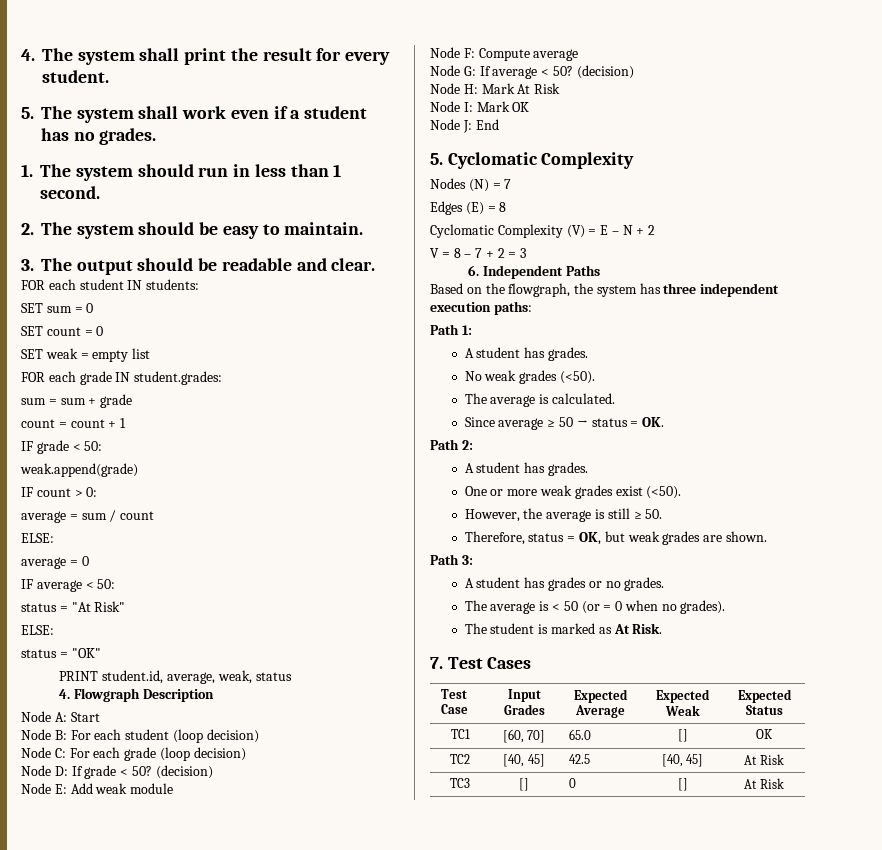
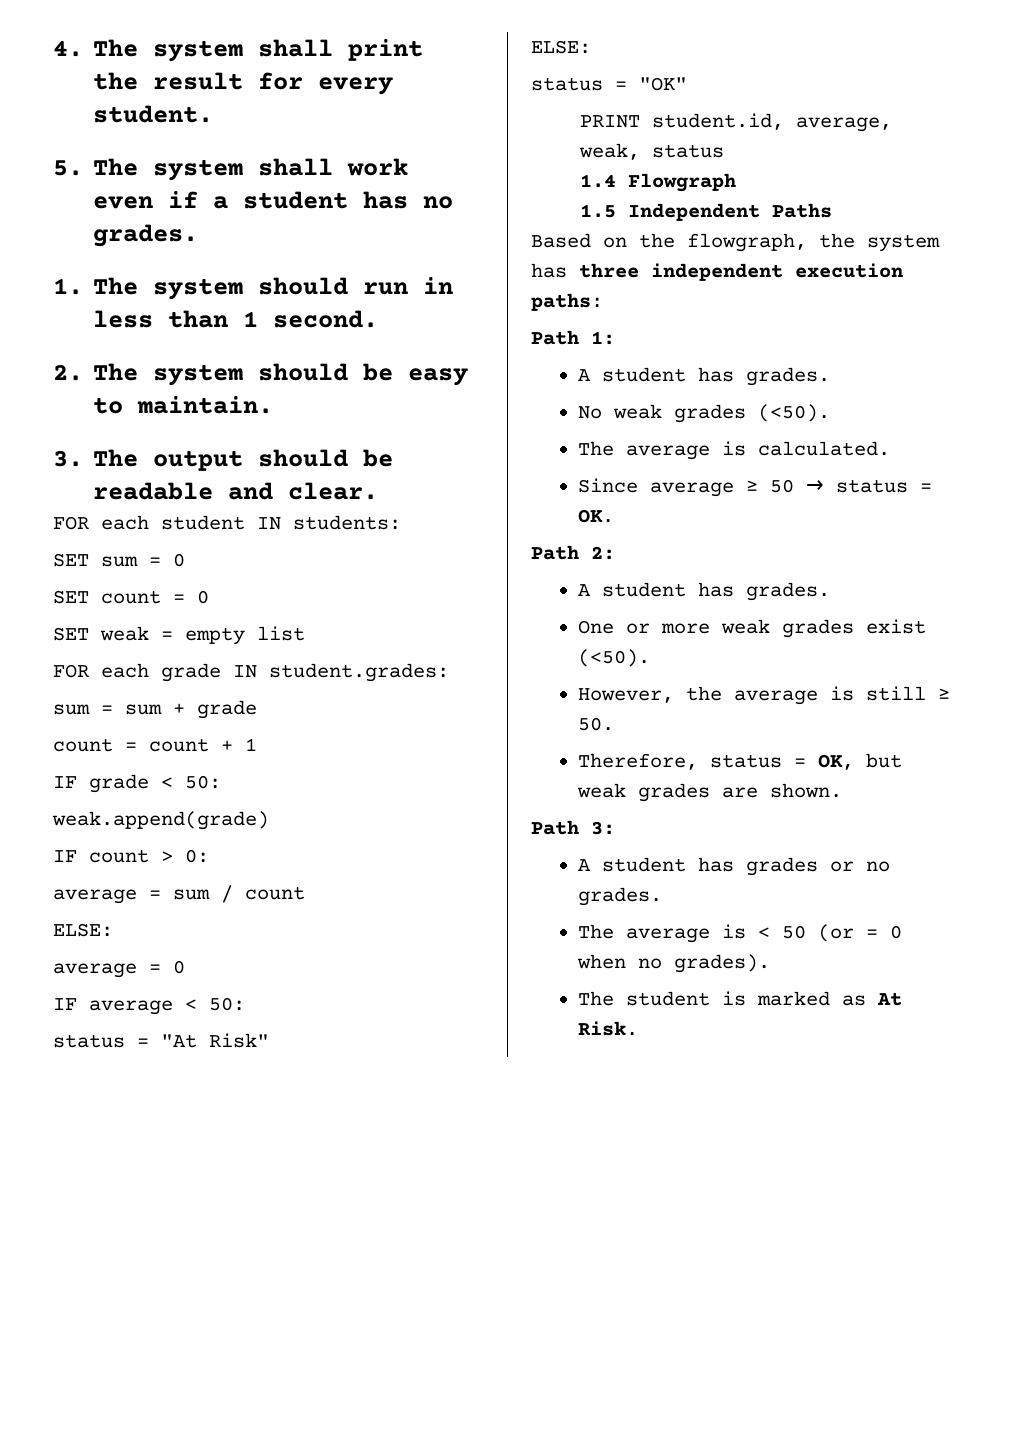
- 4. Flowgraph Description
- Node A: Start
- Node B: For each student (loop decision)
- Node C: For each grade (loop decision)
- Node D: If grade < 50? (decision)
- Node E: Add weak module
- Node F: Compute average
- Node G: If average < 50? (decision)
- Node H: Mark At Risk
- Node I: Mark OK
- Node J: End
- 5. Cyclomatic Complexity
- Nodes (N) = 7
- Edges (E) = 8
- Cyclomatic Complexity (V) = E – N + 2
- V = 8 – 7 + 2 = 3
- 6. Independent Paths
+ 1.4 Flowgraph
+ 1.5 Independent Paths
- 7. Test Cases
- Test Case | Input Grades | Expected Average | Expected Weak | Expected Status
- TC1 | [60, 70] | 65.0 | [] | OK
- TC2 | [40, 45] | 42.5 | [40, 45] | At Risk
- TC3 | [] | 0 | [] | At Risk

